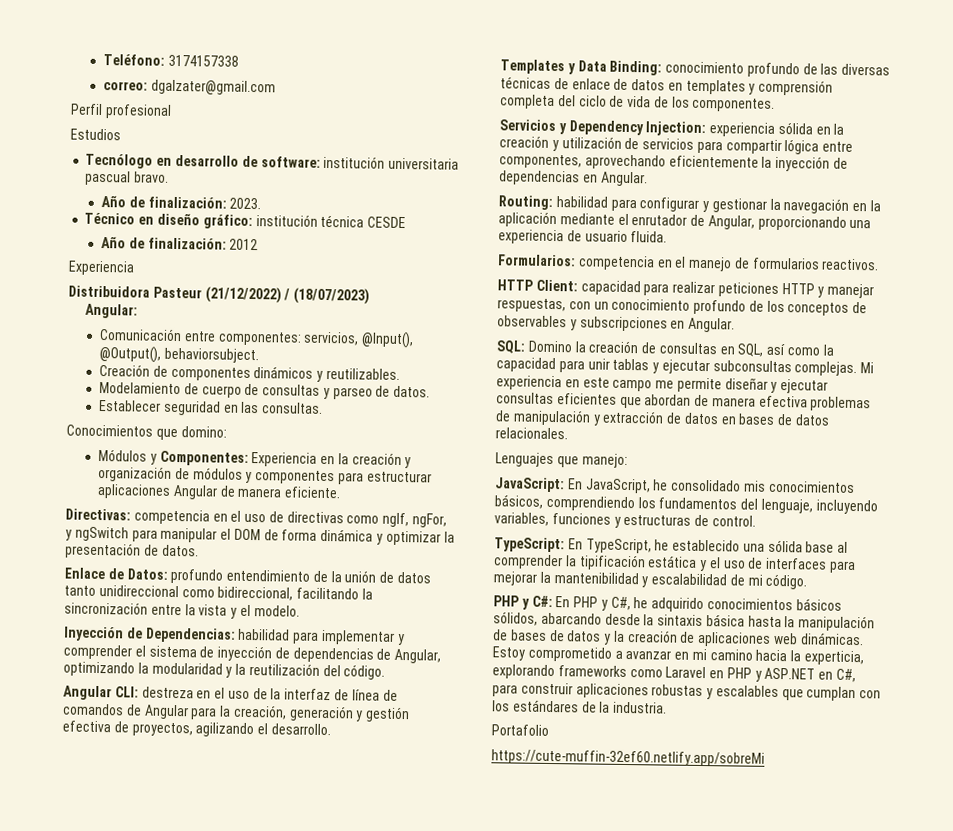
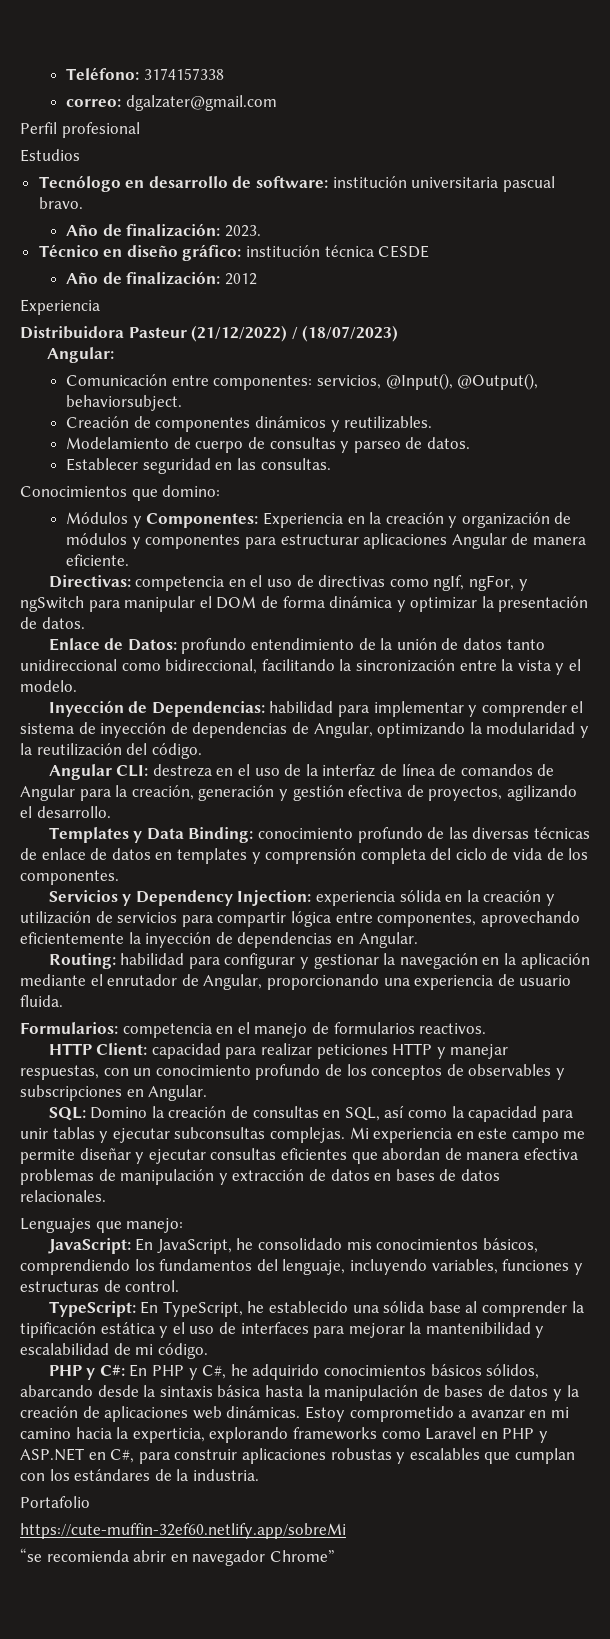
+ “se recomienda abrir en navegador Chrome”

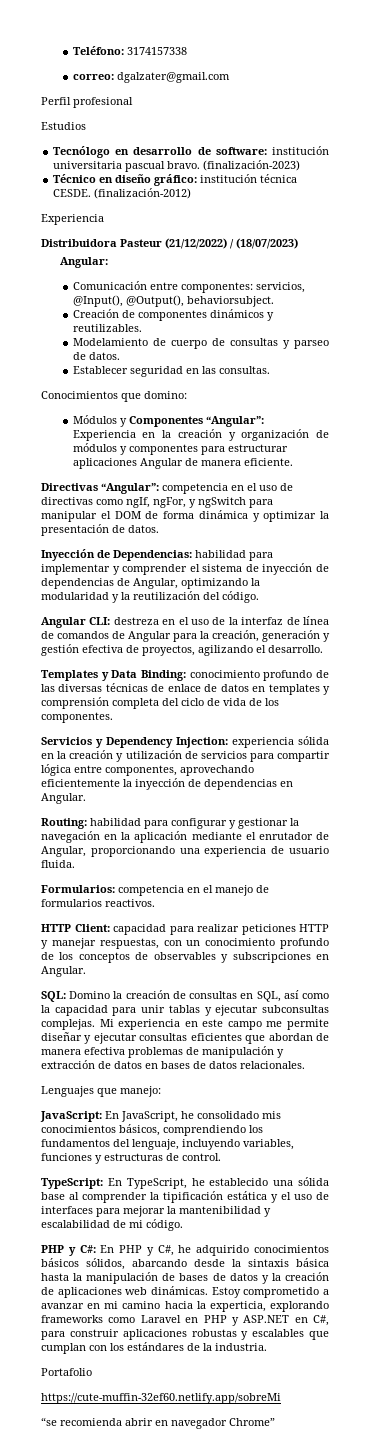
- Tecnólogo en desarrollo de software: institución universitaria pascual bravo.
- Año de finalización: 2023.
+ Tecnólogo en desarrollo de software: institución universitaria pascual bravo. (finalización-2023)
- Técnico en diseño gráfico: institución técnica CESDE
- Año de finalización: 2012
+ Técnico en diseño gráfico: institución técnica CESDE. (finalización-2012)
- Módulos y Componentes: Experiencia en la creación y organización de módulos y componentes para estructurar aplicaciones Angular de manera eficiente.
+ Módulos y Componentes “Angular”: Experiencia en la creación y organización de módulos y componentes para estructurar aplicaciones Angular de manera eficiente.
- Directivas: competencia en el uso de directivas como ngIf, ngFor, y ngSwitch para manipular el DOM de forma dinámica y optimizar la presentación de datos.
+ Directivas “Angular”: competencia en el uso de directivas como ngIf, ngFor, y ngSwitch para manipular el DOM de forma dinámica y optimizar la presentación de datos.
- Enlace de Datos: profundo entendimiento de la unión de datos tanto unidireccional como bidireccional, facilitando la sincronización entre la vista y el modelo.

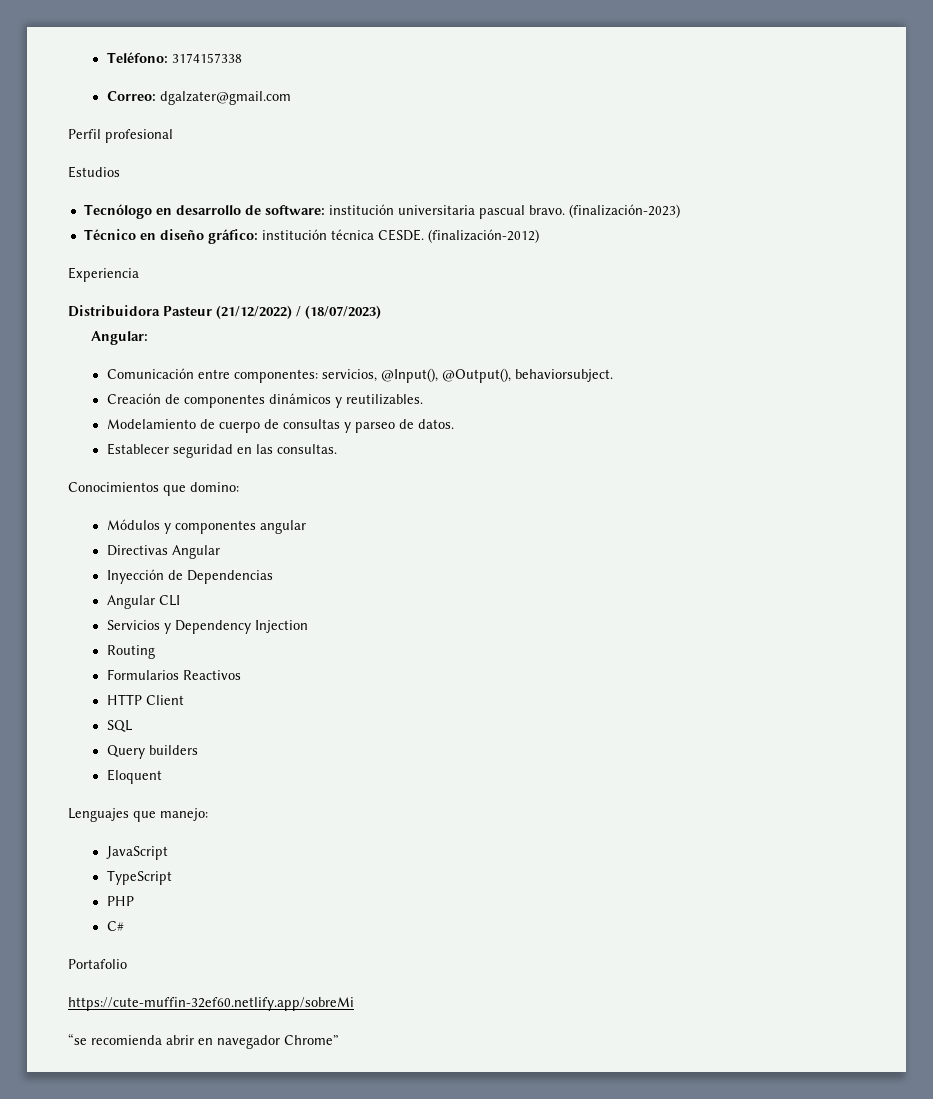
- correo: dgalzater@gmail.com
+ Correo: dgalzater@gmail.com
- Módulos y Componentes “Angular”: Experiencia en la creación y organización de módulos y componentes para estructurar aplicaciones Angular de manera eficiente.
- Directivas “Angular”: competencia en el uso de directivas como ngIf, ngFor, y ngSwitch para manipular el DOM de forma dinámica y optimizar la presentación de datos.
- Inyección de Dependencias: habilidad para implementar y comprender el sistema de inyección de dependencias de Angular, optimizando la modularidad y la reutilización del código.
- Angular CLI: destreza en el uso de la interfaz de línea de comandos de Angular para la creación, generación y gestión efectiva de proyectos, agilizando el desarrollo.
- Templates y Data Binding: conocimiento profundo de las diversas técnicas de enlace de datos en templates y comprensión completa del ciclo de vida de los componentes.
- Servicios y Dependency Injection: experiencia sólida en la creación y utilización de servicios para compartir lógica entre componentes, aprovechando eficientemente la inyección de dependencias en Angular.
- Routing: habilidad para configurar y gestionar la navegación en la aplicación mediante el enrutador de Angular, proporcionando una experiencia de usuario fluida.
- Formularios: competencia en el manejo de formularios reactivos.
- HTTP Client: capacidad para realizar peticiones HTTP y manejar respuestas, con un conocimiento profundo de los conceptos de observables y subscripciones en Angular.
- SQL: Domino la creación de consultas en SQL, así como la capacidad para unir tablas y ejecutar subconsultas complejas. Mi experiencia en este campo me permite diseñar y ejecutar consultas eficientes que abordan de manera efectiva problemas de manipulación y extracción de datos en bases de datos relacionales.
+ Módulos y componentes angular
+ Directivas Angular
+ Inyección de Dependencias
+ Angular CLI
+ Servicios y Dependency Injection
+ Routing
+ Formularios Reactivos
+ HTTP Client
+ SQL
+ Query builders
+ Eloquent
  Lenguajes que manejo:
- JavaScript: En JavaScript, he consolidado mis conocimientos básicos, comprendiendo los fundamentos del lenguaje, incluyendo variables, funciones y estructuras de control.
- TypeScript: En TypeScript, he establecido una sólida base al comprender la tipificación estática y el uso de interfaces para mejorar la mantenibilidad y escalabilidad de mi código.
- PHP y C#: En PHP y C#, he adquirido conocimientos básicos sólidos, abarcando desde la sintaxis básica hasta la manipulación de bases de datos y la creación de aplicaciones web dinámicas. Estoy comprometido a avanzar en mi camino hacia la experticia, explorando frameworks como Laravel en PHP y ASP.NET en C#, para construir aplicaciones robustas y escalables que cumplan con los estándares de la industria.
+ JavaScript
+ TypeScript
+ PHP
+ C#

